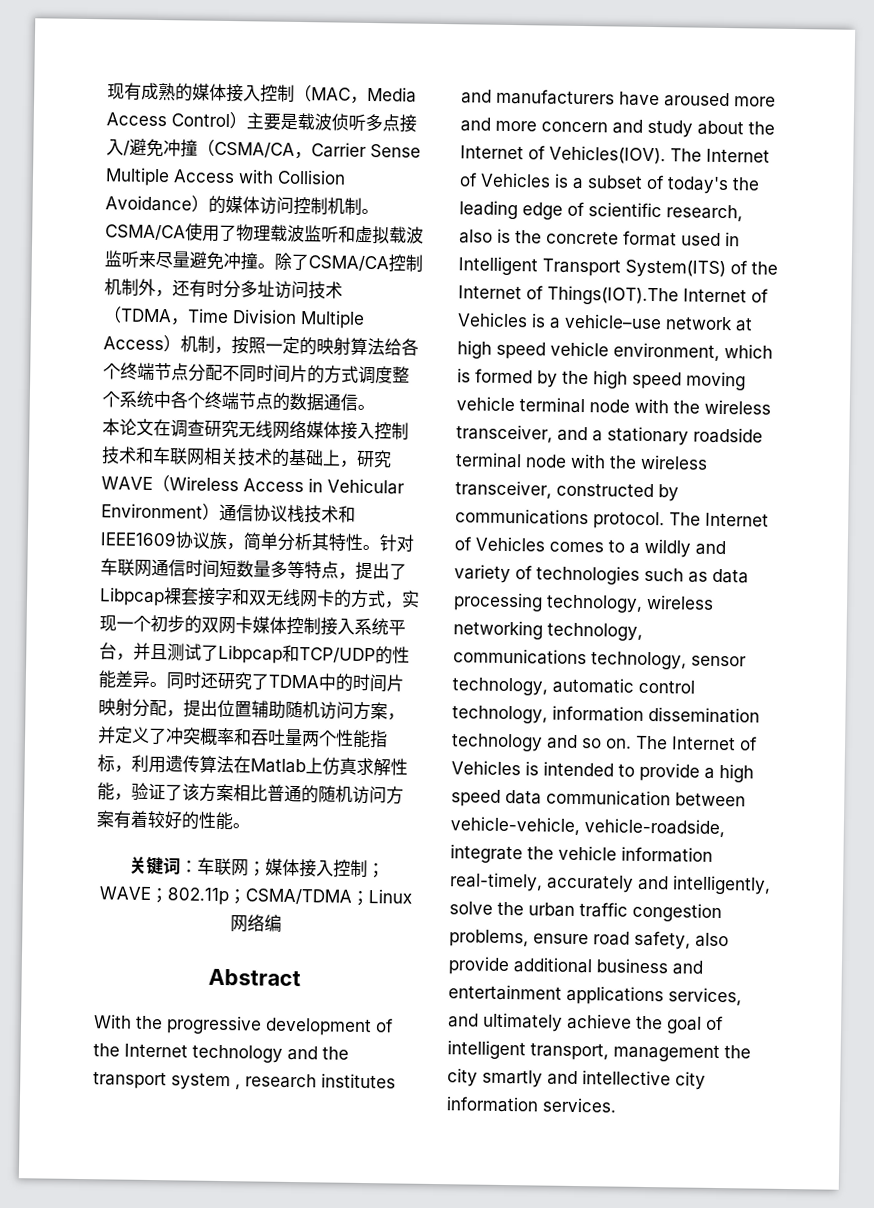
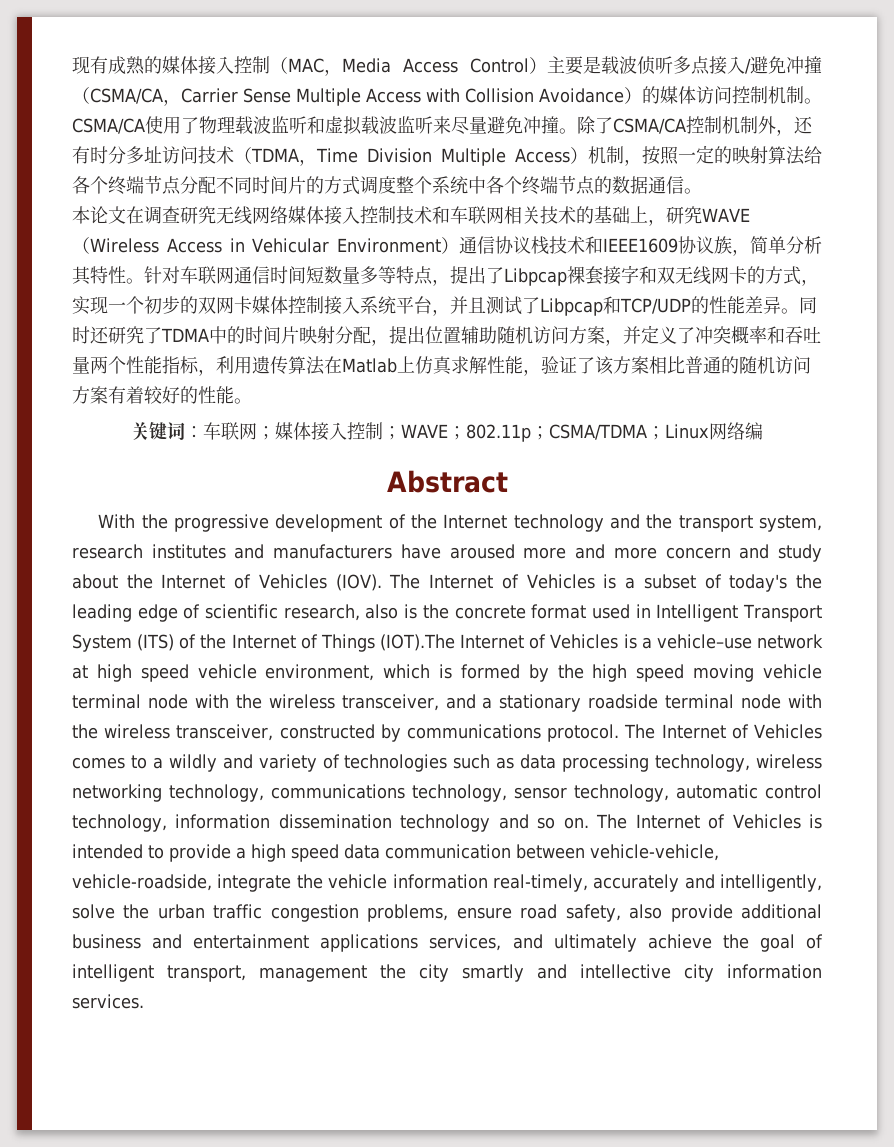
- With the progressive development of the Internet technology and the transport system , research institutes and manufacturers have aroused more and more concern and study about the Internet of Vehicles(IOV).
+ With the progressive development of the Internet technology and the transport system, research institutes and manufacturers have aroused more and more concern and study about the Internet of Vehicles (IOV).
- The Internet of Vehicles is a subset of today's the leading edge of scientific research, also is the concrete format used in Intelligent Transport System(ITS) of the Internet of Things(IOT).The Internet of Vehicles is a vehicle–use network at high speed vehicle environment, which is formed by the high speed moving vehicle terminal node with the wireless transceiver, and a stationary roadside terminal node with the wireless transceiver, constructed by communications protocol.
+ The Internet of Vehicles is a subset of today's the leading edge of scientific research, also is the concrete format used in Intelligent Transport System (ITS) of the Internet of Things (IOT).The Internet of Vehicles is a vehicle–use network at high speed vehicle environment, which is formed by the high speed moving vehicle terminal node with the wireless transceiver, and a stationary roadside terminal node with the wireless transceiver, constructed by communications protocol.

